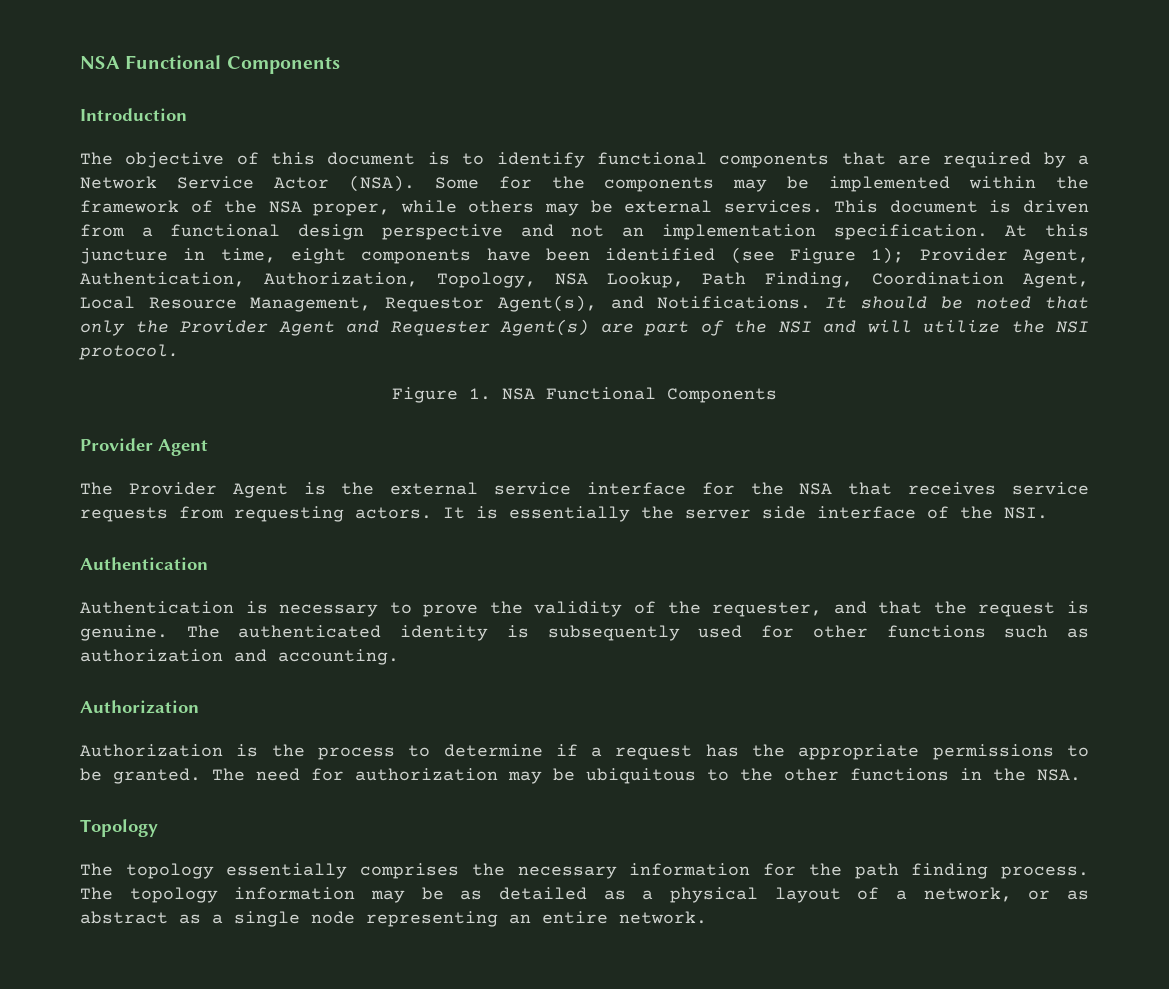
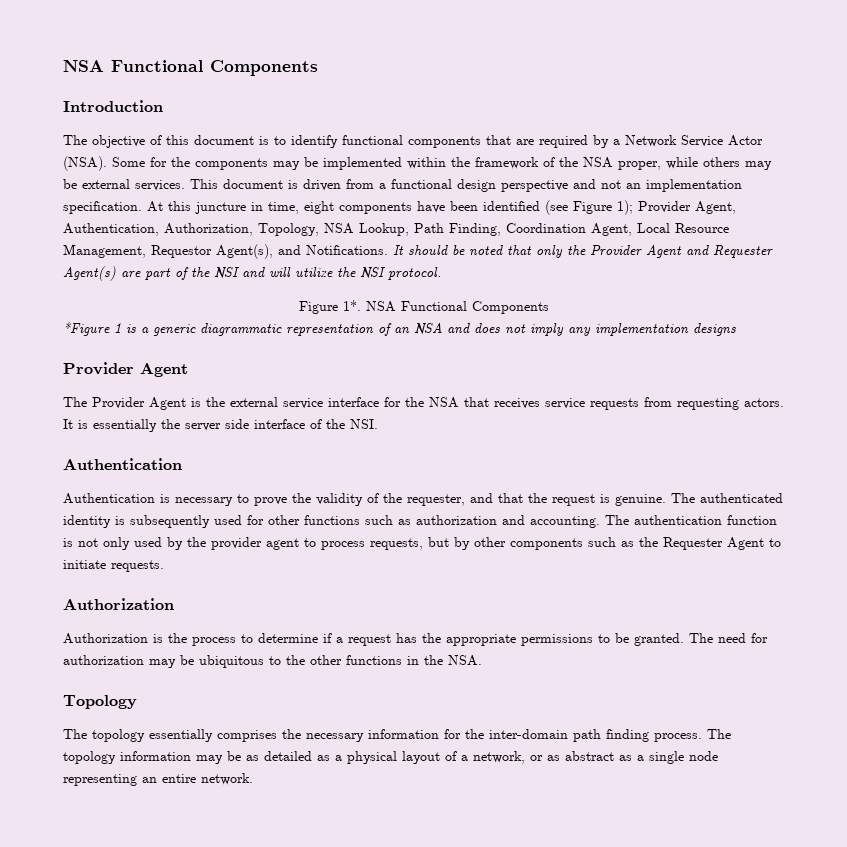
- Figure 1. NSA Functional Components
+ Figure 1*. NSA Functional Components
+ *Figure 1 is a generic diagrammatic representation of an NSA and does not imply any implementation designs
+ The authentication function is not only used by the provider agent to process requests, but by other components such as the Requester Agent to initiate requests.
- The topology essentially comprises the necessary information for the path finding process.
+ The topology essentially comprises the necessary information for the inter-domain path finding process.

